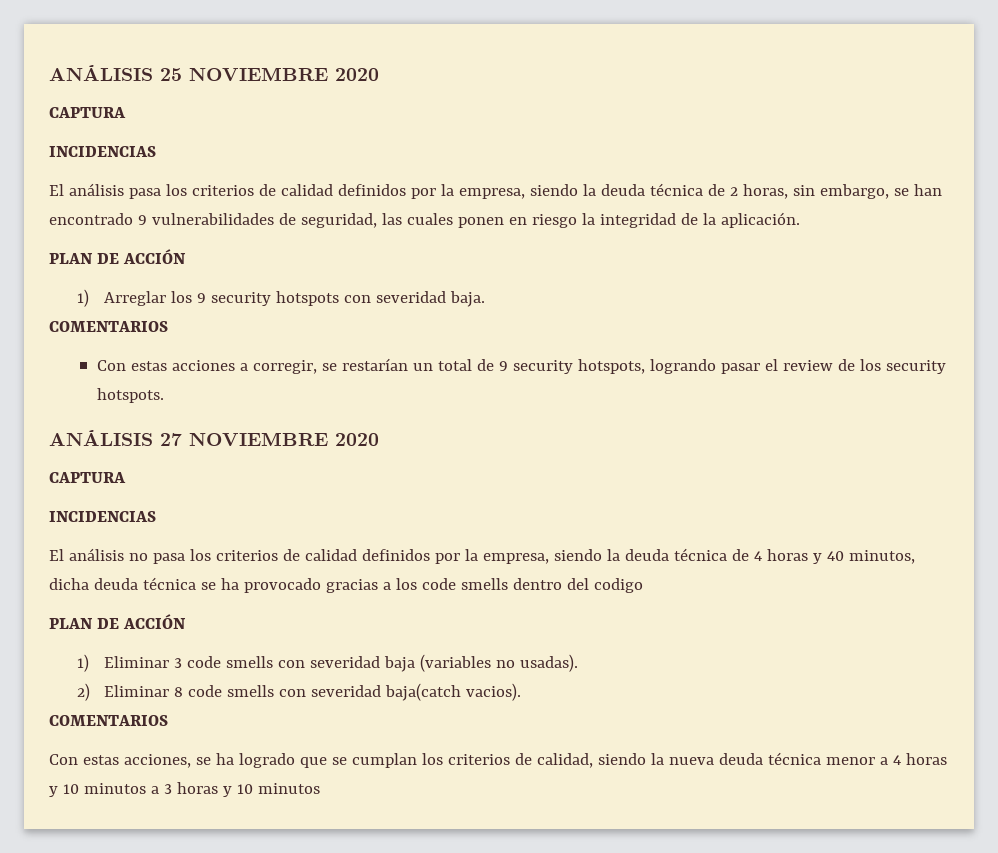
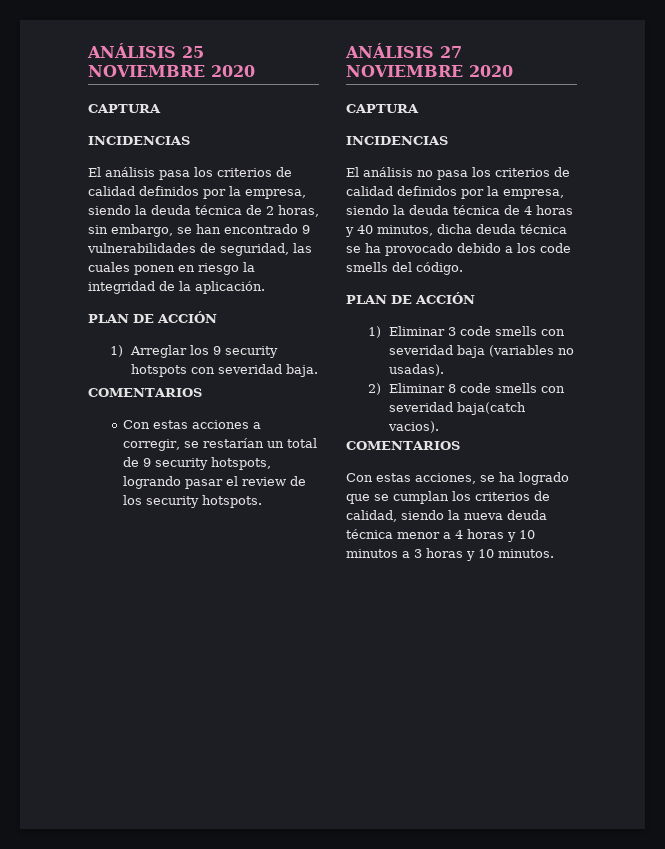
- El análisis no pasa los criterios de calidad definidos por la empresa, siendo la deuda técnica de 4 horas y 40 minutos, dicha deuda técnica se ha provocado gracias a los code smells dentro del codigo
+ El análisis no pasa los criterios de calidad definidos por la empresa, siendo la deuda técnica de 4 horas y 40 minutos, dicha deuda técnica se ha provocado debido a los code smells del código.
- Con estas acciones, se ha logrado que se cumplan los criterios de calidad, siendo la nueva deuda técnica menor a 4 horas y 10 minutos a 3 horas y 10 minutos
+ Con estas acciones, se ha logrado que se cumplan los criterios de calidad, siendo la nueva deuda técnica menor a 4 horas y 10 minutos a 3 horas y 10 minutos.

